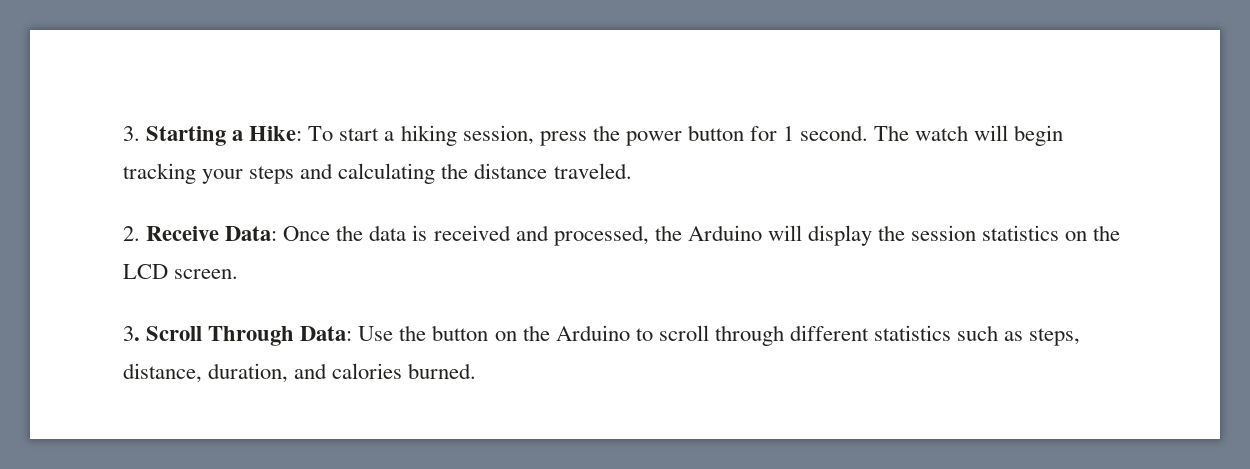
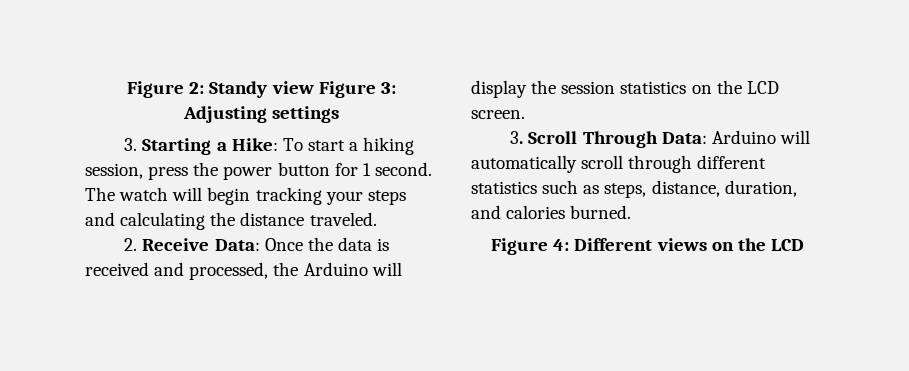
+ Figure 2: Standy view Figure 3: Adjusting settings
- 3. Scroll Through Data: Use the button on the Arduino to scroll through different statistics such as steps, distance, duration, and calories burned.
+ 3. Scroll Through Data: Arduino will automatically scroll through different statistics such as steps, distance, duration, and calories burned.
+ Figure 4: Different views on the LCD

